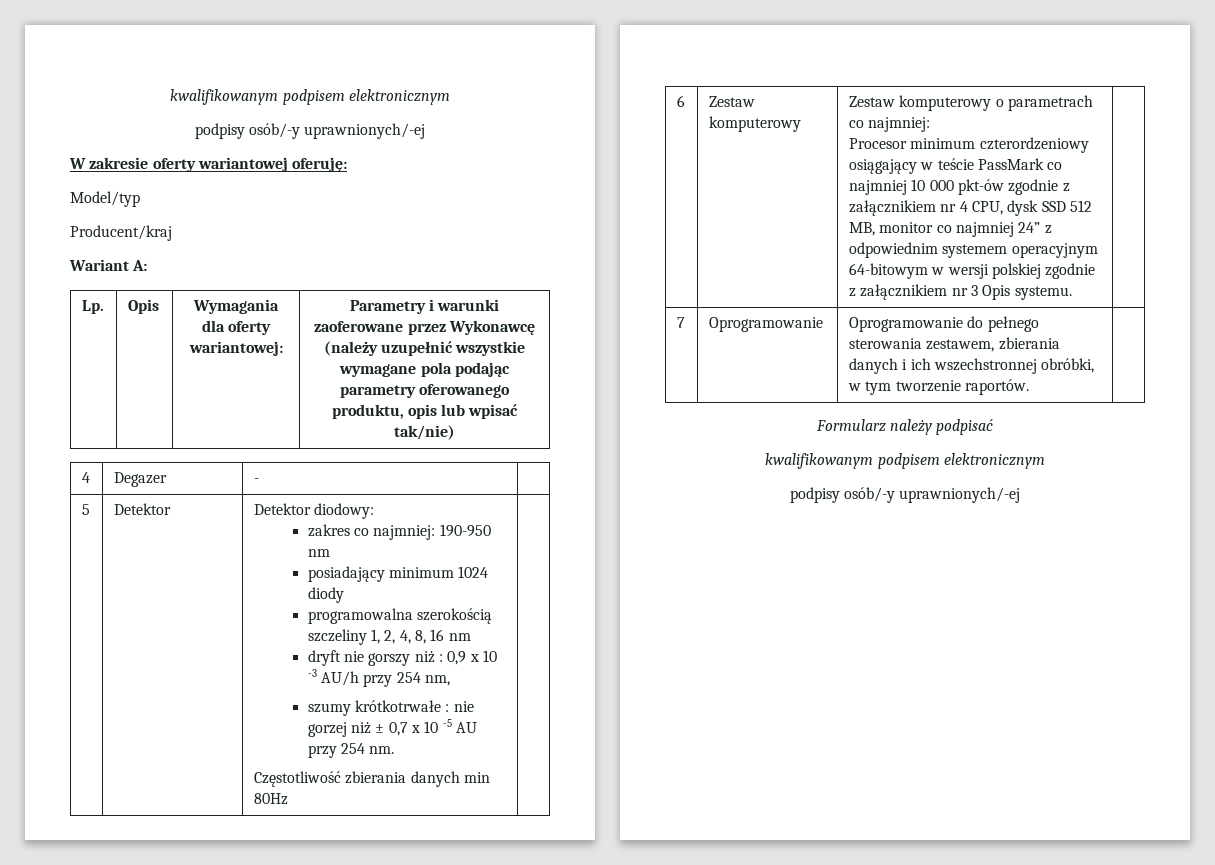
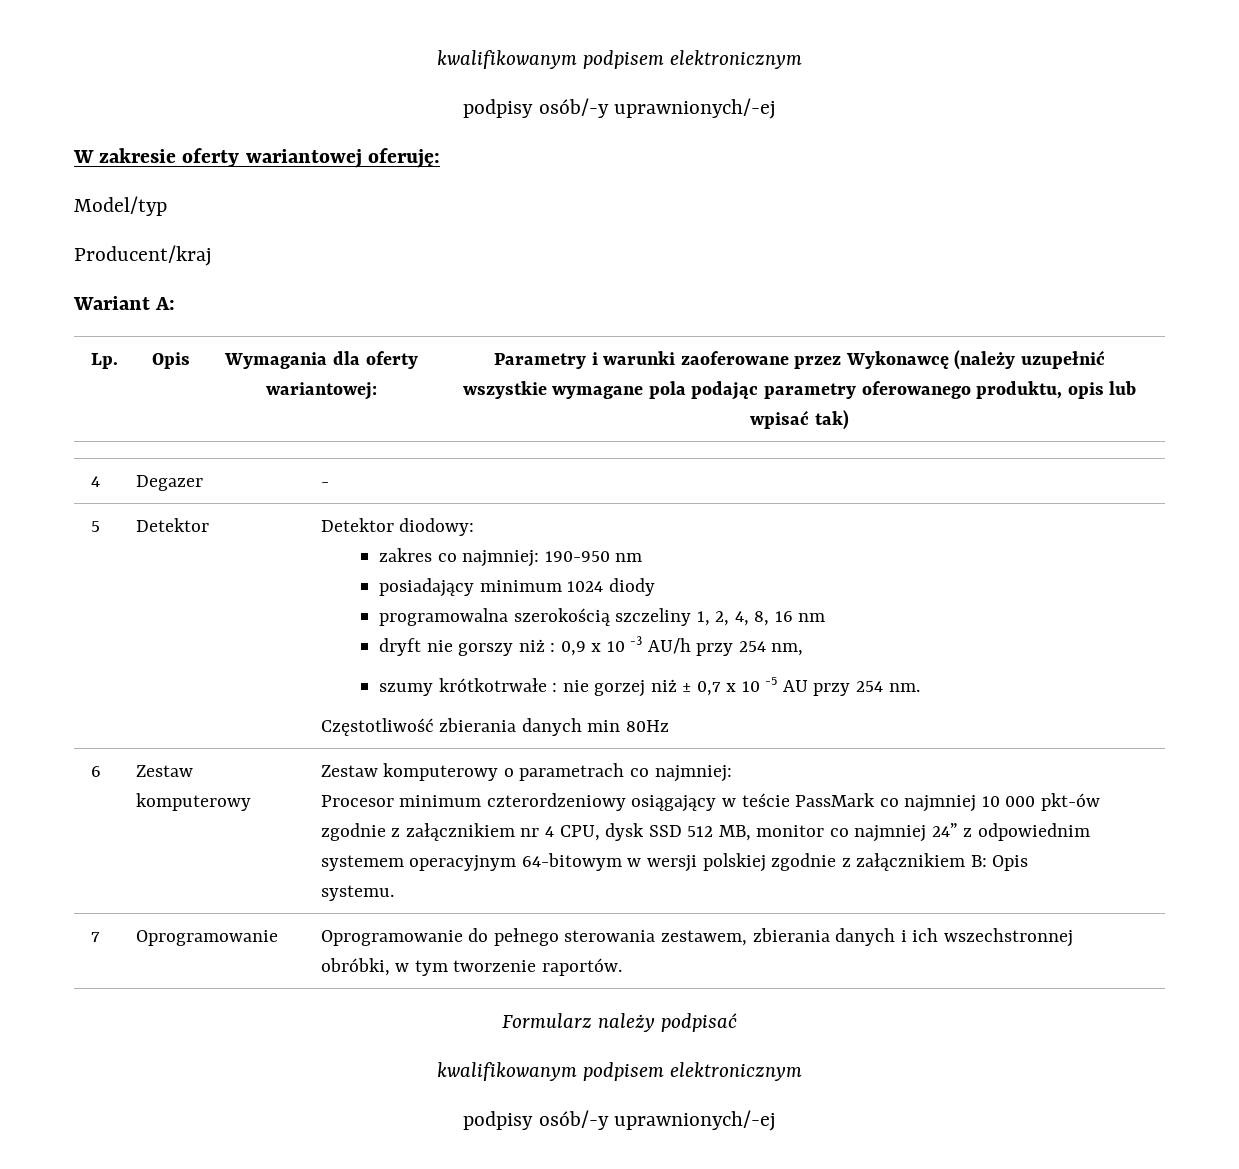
- Lp. | Opis | Wymagania dla oferty wariantowej: | Parametry i warunki zaoferowane przez Wykonawcę (należy uzupełnić wszystkie wymagane pola podając parametry oferowanego produktu, opis lub wpisać tak/nie)
+ Lp. | Opis | Wymagania dla oferty wariantowej: | Parametry i warunki zaoferowane przez Wykonawcę (należy uzupełnić wszystkie wymagane pola podając parametry oferowanego produktu, opis lub wpisać tak)
- Procesor minimum czterordzeniowy osiągający w teście PassMark co najmniej 10 000 pkt-ów zgodnie z załącznikiem nr 4 CPU, dysk SSD 512 MB, monitor co najmniej 24” z odpowiednim systemem operacyjnym 64-bitowym w wersji polskiej zgodnie z załącznikiem nr 3 Opis systemu.
+ Procesor minimum czterordzeniowy osiągający w teście PassMark co najmniej 10 000 pkt-ów zgodnie z załącznikiem nr 4 CPU, dysk SSD 512 MB, monitor co najmniej 24” z odpowiednim systemem operacyjnym 64-bitowym w wersji polskiej zgodnie z załącznikiem B: Opis systemu.

